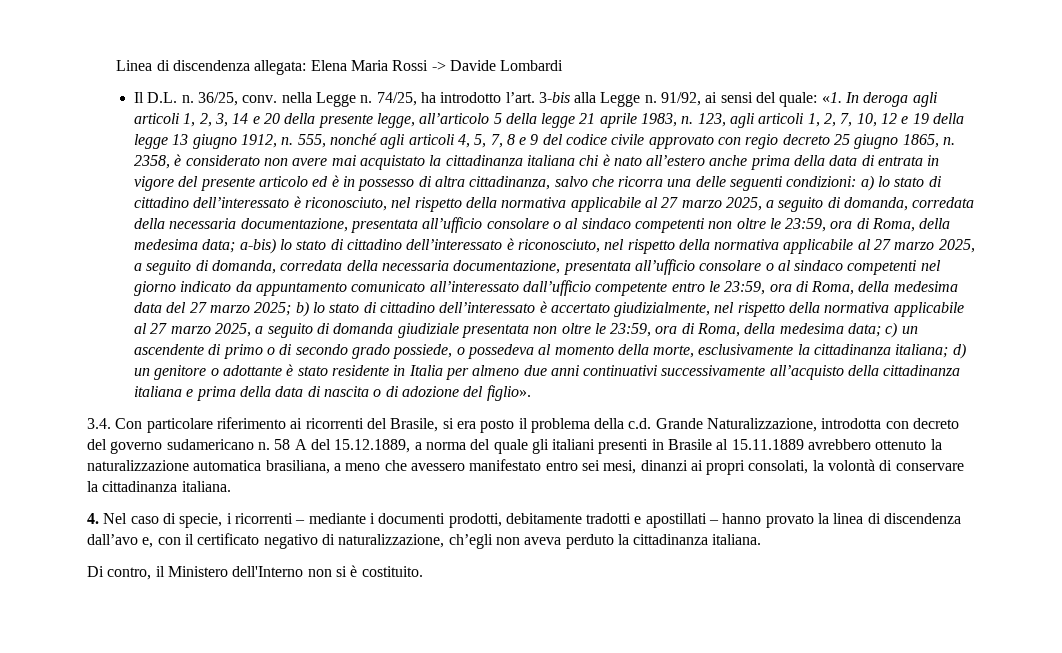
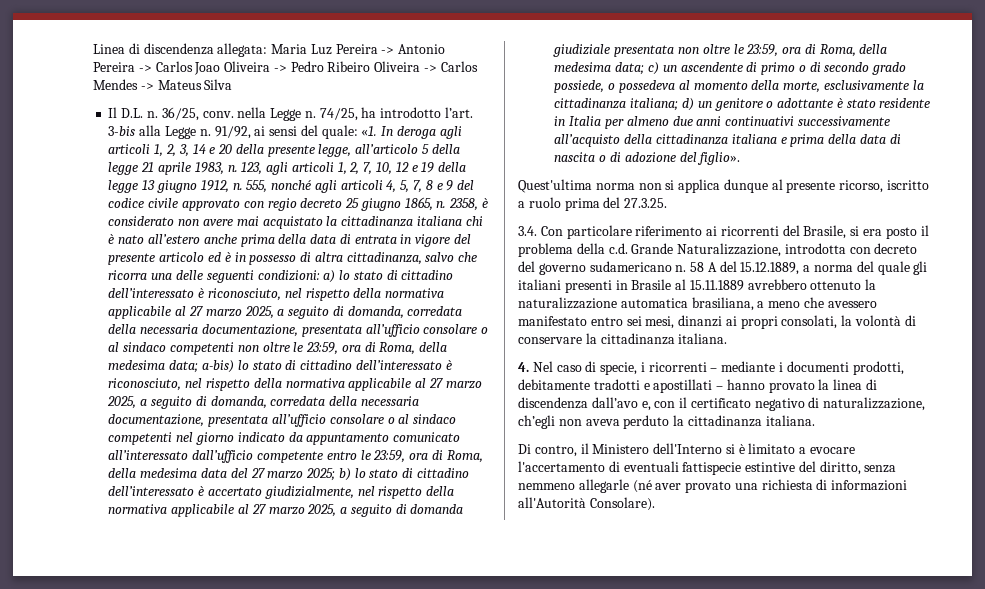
- Linea di discendenza allegata: Elena Maria Rossi -> Davide Lombardi
+ Linea di discendenza allegata: Maria Luz Pereira -> Antonio Pereira -> Carlos Joao Oliveira -> Pedro Ribeiro Oliveira -> Carlos Mendes -> Mateus Silva
+ Quest'ultima norma non si applica dunque al presente ricorso, iscritto a ruolo prima del 27.3.25.
- Di contro, il Ministero dell'Interno non si è costituito.
+ Di contro, il Ministero dell'Interno si è limitato a evocare l'accertamento di eventuali fattispecie estintive del diritto, senza nemmeno allegarle (né aver provato una richiesta di informazioni all'Autorità Consolare).

